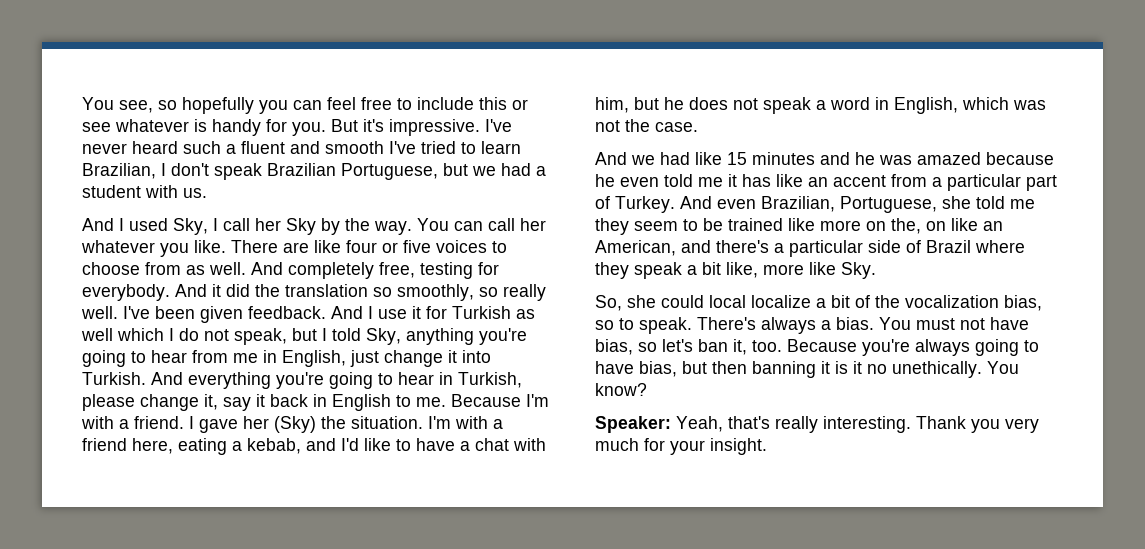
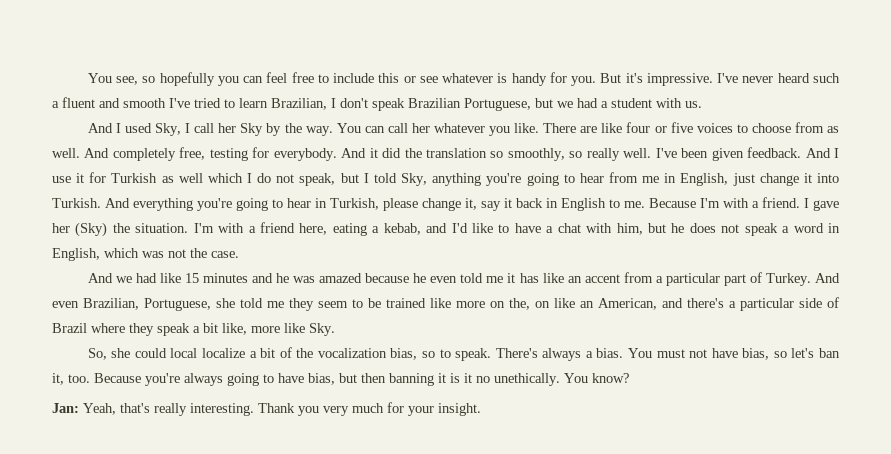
- Speaker: Yeah, that's really interesting.
+ Jan: Yeah, that's really interesting.

